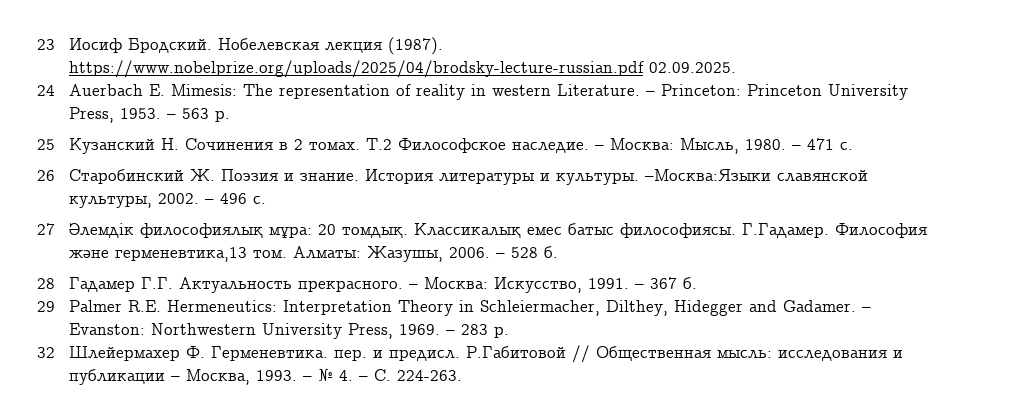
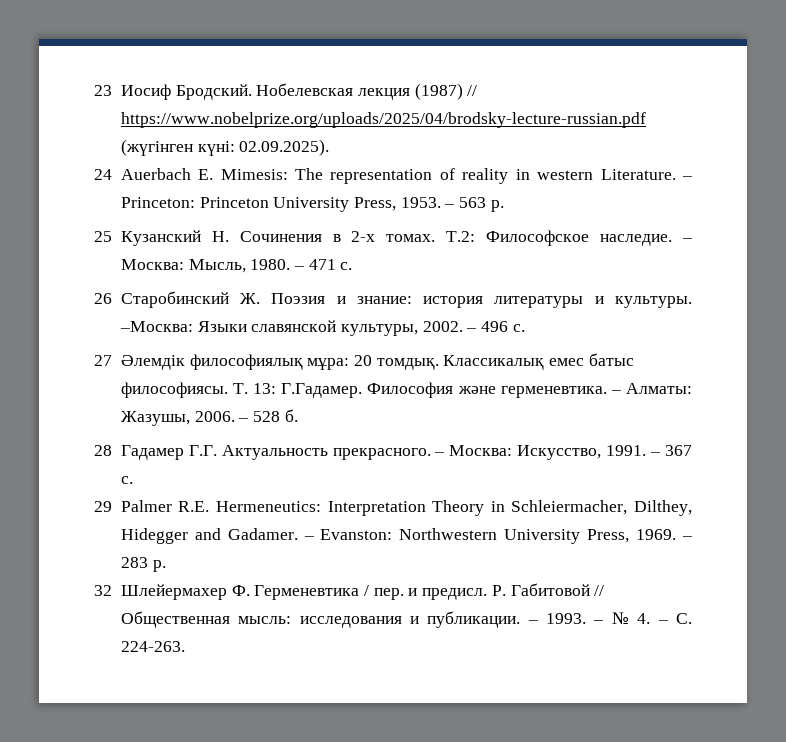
- Нобелевская лекция (1987). https://www.nobelprize.org/uploads/2025/04/brodsky-lecture-russian.pdf 02.09.2025.
+ Нобелевская лекция (1987) // https://www.nobelprize.org/uploads/2025/04/brodsky-lecture-russian.pdf (жүгінген күні: 02.09.2025).
- 25 Кузанский Н. Сочинения в 2 томах. Т.2 Философское наследие.
+ 25 Кузанский Н. Сочинения в 2-х томах. Т.2: Философское наследие.
- 26 Старобинский Ж. Поэзия и знание. История литературы и культуры.
+ 26 Старобинский Ж. Поэзия и знание: история литературы и культуры.
- –Москва:Языки славянской культуры, 2002.
+ –Москва: Языки славянской культуры, 2002.
- Г.Гадамер. Философия және герменевтика,13 том. Алматы: Жазушы, 2006.
+ Т. 13: Г.Гадамер. Философия және герменевтика. – Алматы: Жазушы, 2006.
- – 367 б.
+ – 367 с.
- 32 Шлейермахер Ф. Герменевтика. пер. и предисл.
+ 32 Шлейермахер Ф. Герменевтика / пер. и предисл.
- Р.Габитовой // Общественная мысль: исследования и публикации – Москва, 1993.
+ Р. Габитовой // Общественная мысль: исследования и публикации. – 1993.

